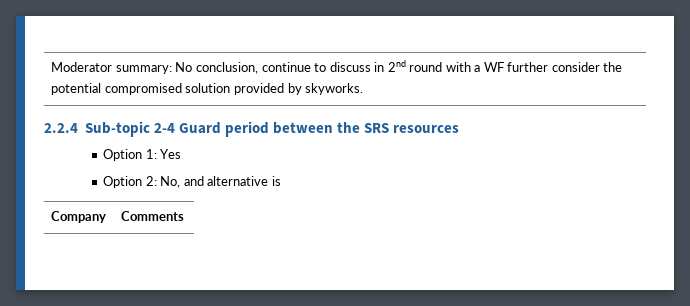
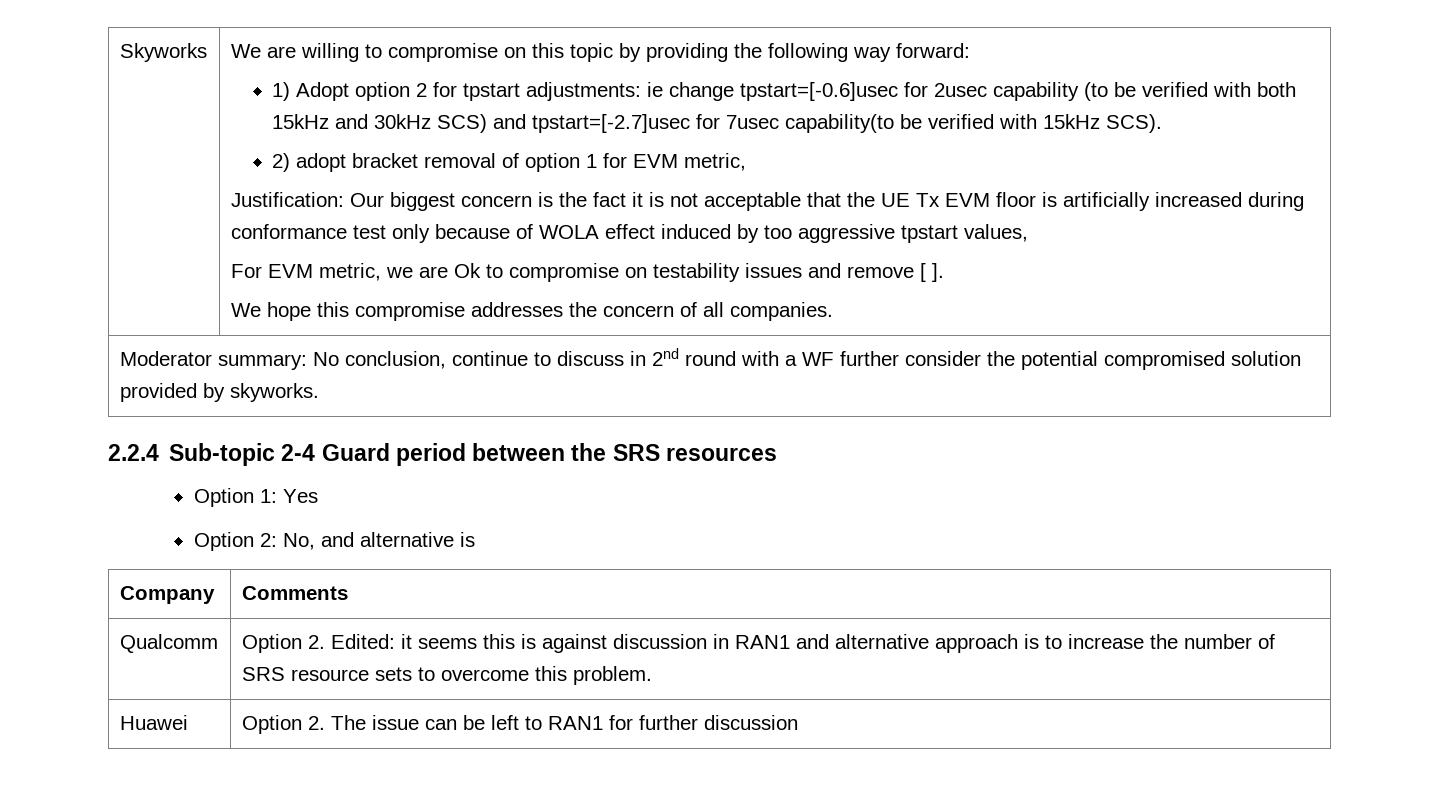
+ Skyworks | We are willing to compromise on this topic by providing the following way forward:
+ 1) Adopt option 2 for tpstart adjustments: ie change tpstart=[-0.6]usec for 2usec capability (to be verified with both 15kHz and 30kHz SCS) and tpstart=[-2.7]usec for 7usec capability(to be verified with 15kHz SCS).
+ 2) adopt bracket removal of option 1 for EVM metric,
+ Justification: Our biggest concern is the fact it is not acceptable that the UE Tx EVM floor is artificially increased during conformance test only because of WOLA effect induced by too aggressive tpstart values,
+ For EVM metric, we are Ok to compromise on testability issues and remove [ ].
+ We hope this compromise addresses the concern of all companies.
+ Qualcomm | Option 2. Edited: it seems this is against discussion in RAN1 and alternative approach is to increase the number of SRS resource sets to overcome this problem.
+ Huawei | Option 2. The issue can be left to RAN1 for further discussion

